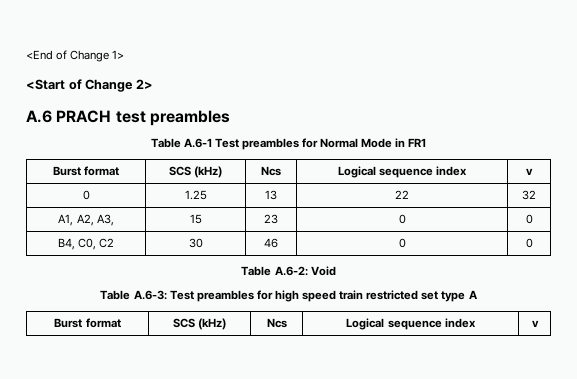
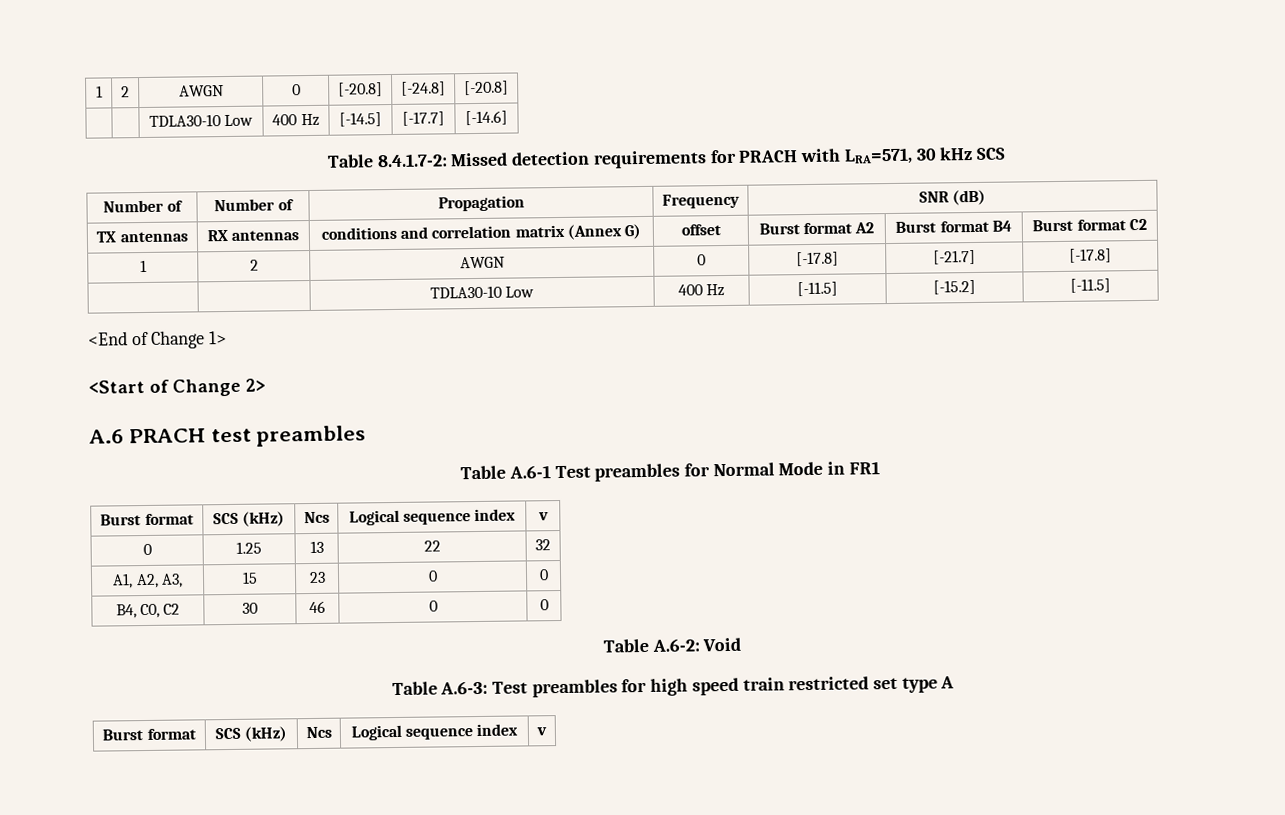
+ 1 | 2 | AWGN | 0 | [-20.8] | [-24.8] | [-20.8]
+ | | TDLA30-10 Low | 400 Hz | [-14.5] | [-17.7] | [-14.6]
+ Table 8.4.1.7-2: Missed detection requirements for PRACH with LRA=571, 30 kHz SCS
+ Number of | Number of | Propagation | Frequency | SNR (dB)
+ TX antennas | RX antennas | conditions and correlation matrix (Annex G) | offset | Burst format A2 | Burst format B4 | Burst format C2
+ 1 | 2 | AWGN | 0 | [-17.8] | [-21.7] | [-17.8]
+ | | TDLA30-10 Low | 400 Hz | [-11.5] | [-15.2] | [-11.5]

